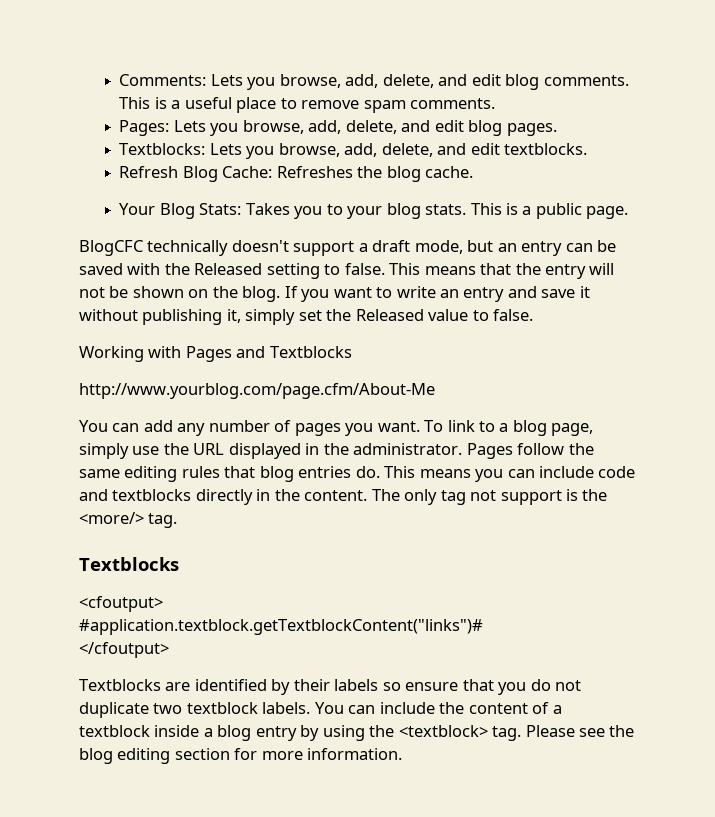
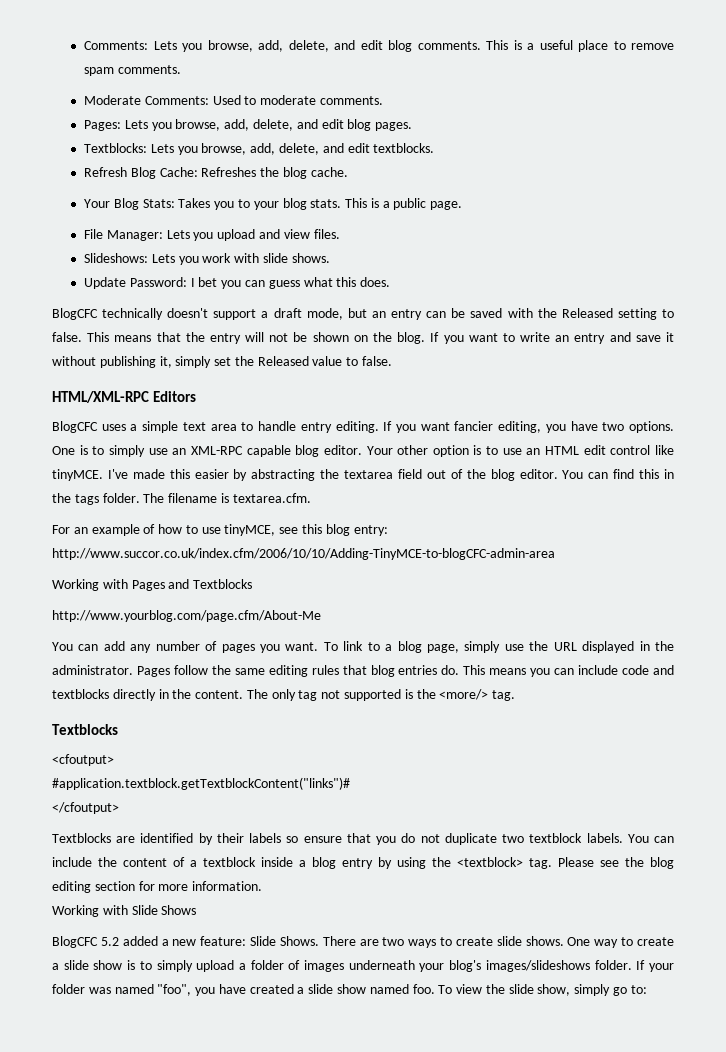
+ Moderate Comments: Used to moderate comments.
+ File Manager: Lets you upload and view files.
+ Slideshows: Lets you work with slide shows.
+ Update Password: I bet you can guess what this does.
+ HTML/XML-RPC Editors
+ BlogCFC uses a simple text area to handle entry editing. If you want fancier editing, you have two options. One is to simply use an XML-RPC capable blog editor. Your other option is to use an HTML edit control like tinyMCE. I've made this easier by abstracting the textarea field out of the blog editor. You can find this in the tags folder. The filename is textarea.cfm.
+ For an example of how to use tinyMCE, see this blog entry: http://www.succor.co.uk/index.cfm/2006/10/10/Adding-TinyMCE-to-blogCFC-admin-area
- The only tag not support is the <more/> tag.
+ The only tag not supported is the <more/> tag.
+ Working with Slide Shows
+ BlogCFC 5.2 added a new feature: Slide Shows. There are two ways to create slide shows. One way to create a slide show is to simply upload a folder of images underneath your blog's images/slideshows folder. If your folder was named "foo", you have created a slide show named foo. To view the slide show, simply go to:

